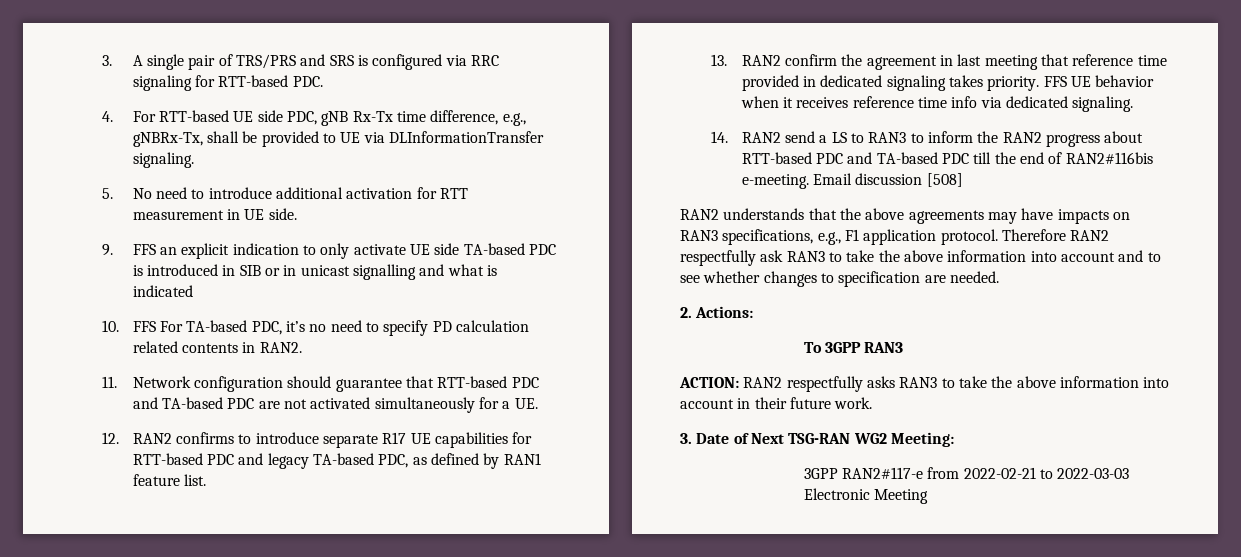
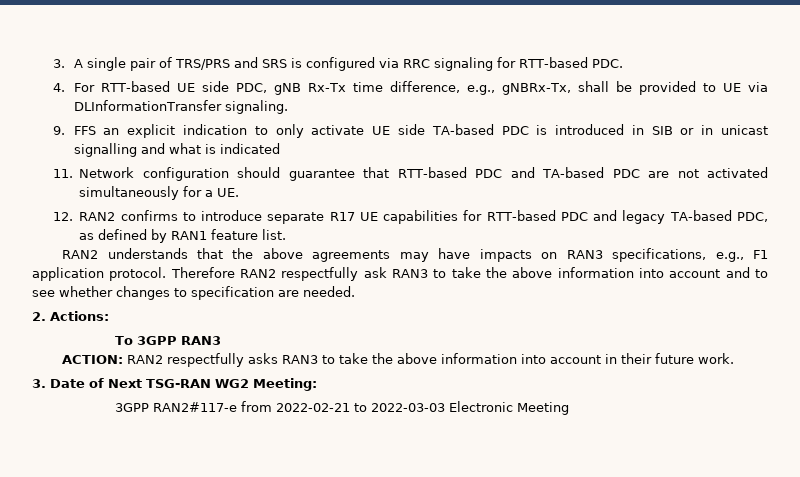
- 5. No need to introduce additional activation for RTT measurement in UE side.
- 10. FFS For TA-based PDC, it’s no need to specify PD calculation related contents in RAN2.
- 13. RAN2 confirm the agreement in last meeting that reference time provided in dedicated signaling takes priority. FFS UE behavior when it receives reference time info via dedicated signaling.
- 14. RAN2 send a LS to RAN3 to inform the RAN2 progress about RTT-based PDC and TA-based PDC till the end of RAN2#116bis e-meeting. Email discussion [508]

